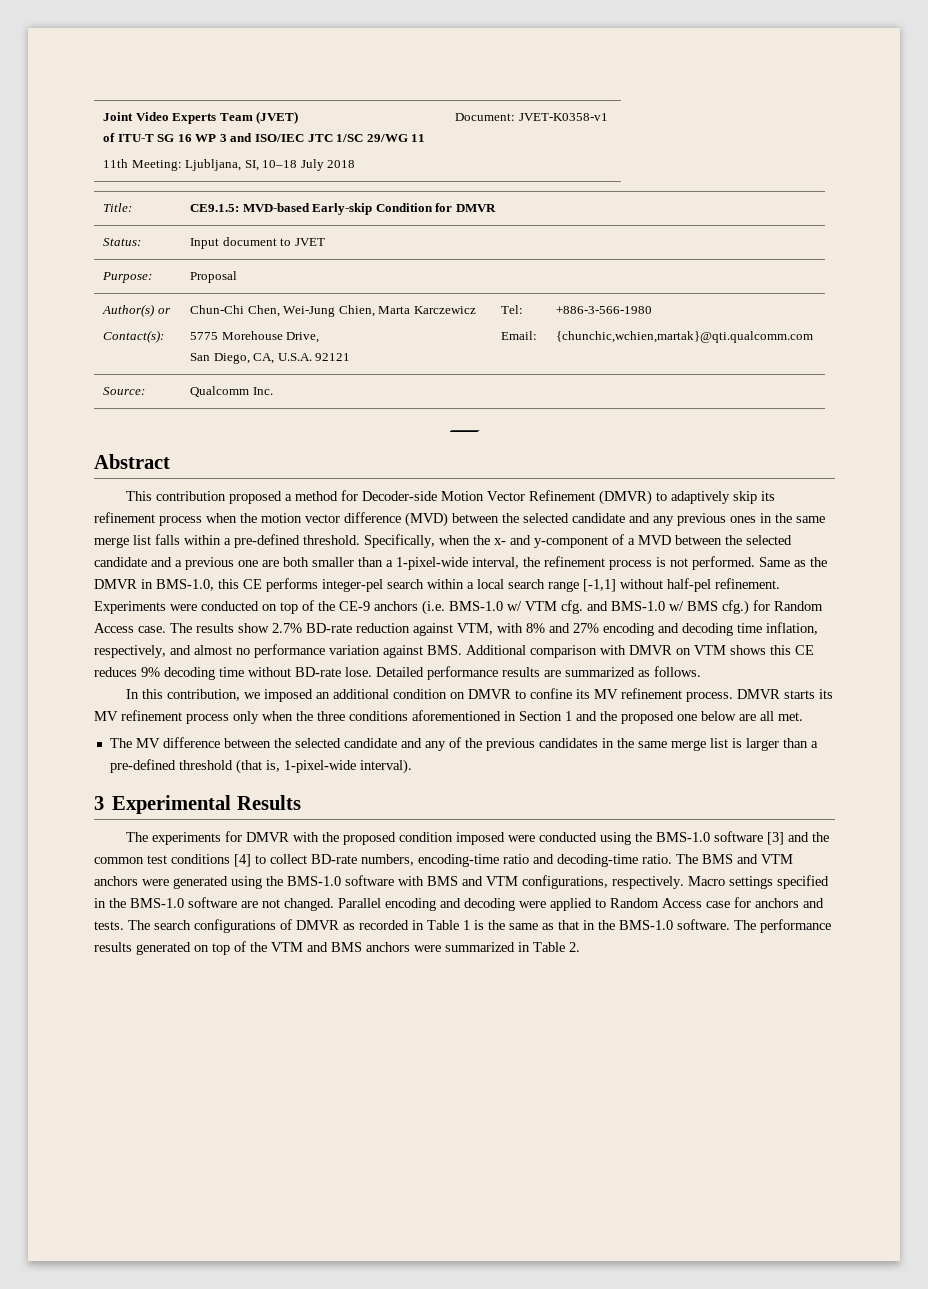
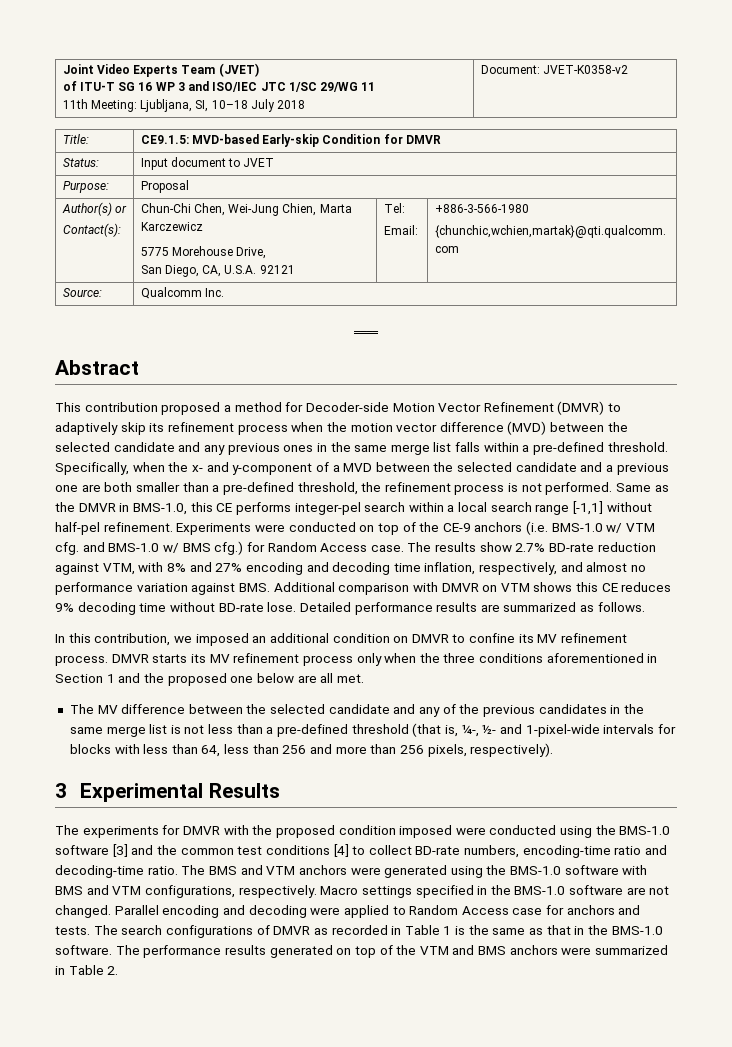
  Joint Video Experts Team (JVET)
  of ITU-T SG 16 WP 3 and ISO/IEC JTC 1/SC 29/WG 11
- 11th Meeting: Ljubljana, SI, 10–18 July 2018 | Document: JVET-K0358-v1
+ 11th Meeting: Ljubljana, SI, 10–18 July 2018 | Document: JVET-K0358-v2
- Specifically, when the x- and y-component of a MVD between the selected candidate and a previous one are both smaller than a 1-pixel-wide interval, the refinement process is not performed.
+ Specifically, when the x- and y-component of a MVD between the selected candidate and a previous one are both smaller than a pre-defined threshold, the refinement process is not performed.
- The MV difference between the selected candidate and any of the previous candidates in the same merge list is larger than a pre-defined threshold (that is, 1-pixel-wide interval).
+ The MV difference between the selected candidate and any of the previous candidates in the same merge list is not less than a pre-defined threshold (that is, ¼-, ½- and 1-pixel-wide intervals for blocks with less than 64, less than 256 and more than 256 pixels, respectively).

